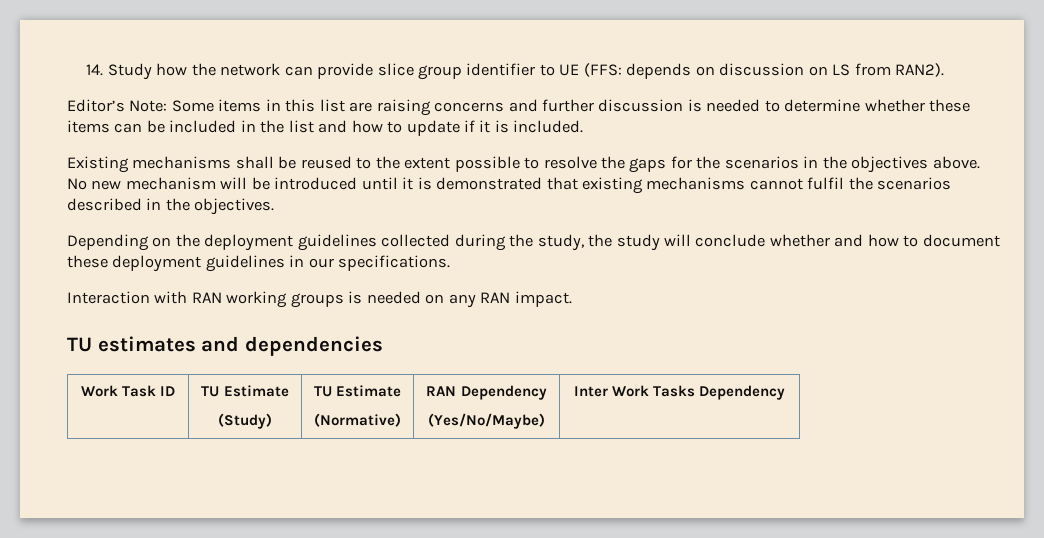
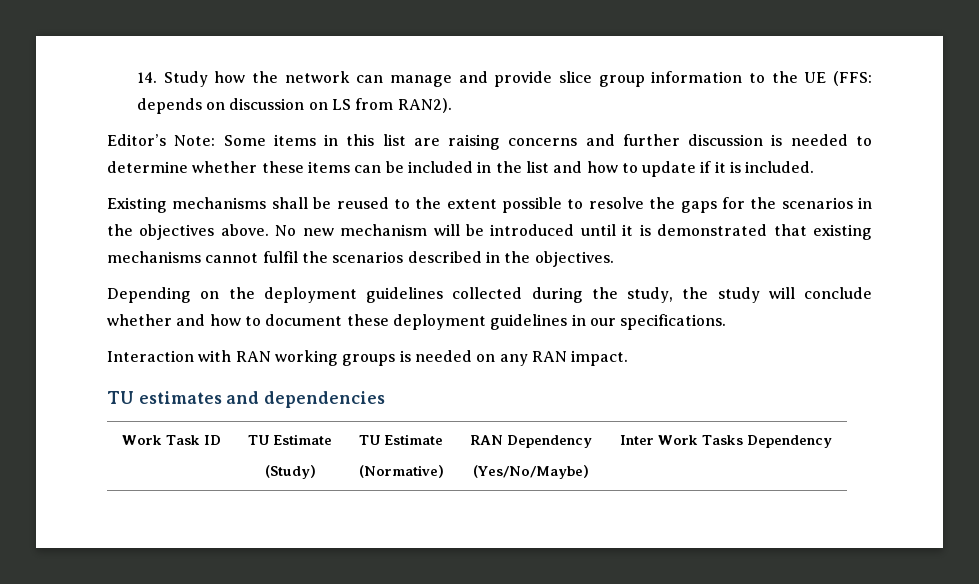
- 14. Study how the network can provide slice group identifier to UE (FFS: depends on discussion on LS from RAN2).
+ 14. Study how the network can manage and provide slice group information to the UE (FFS: depends on discussion on LS from RAN2).

